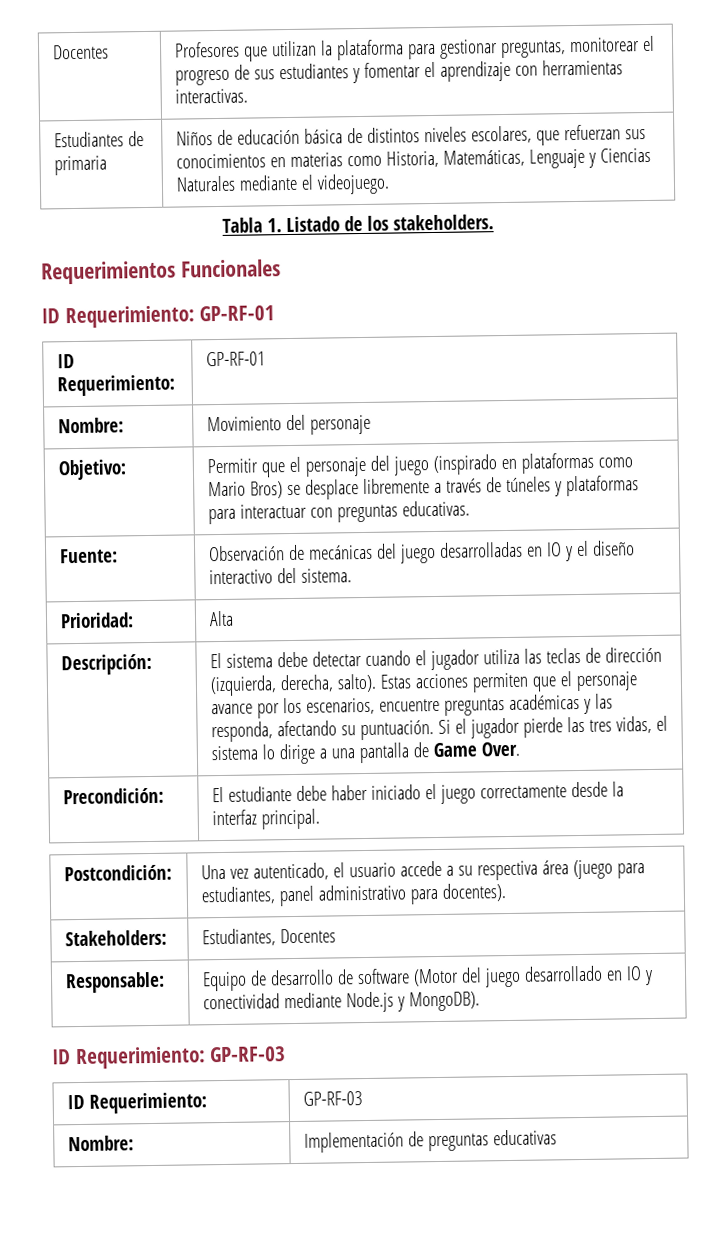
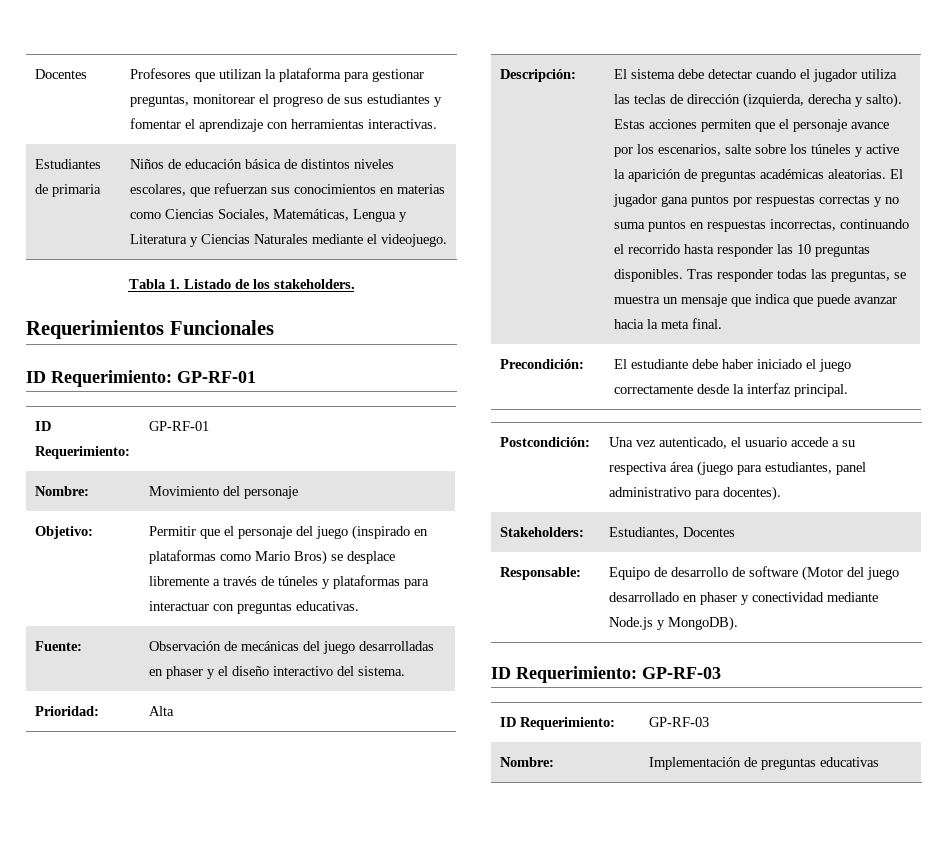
- Estudiantes de primaria | Niños de educación básica de distintos niveles escolares, que refuerzan sus conocimientos en materias como Historia, Matemáticas, Lenguaje y Ciencias Naturales mediante el videojuego.
+ Estudiantes de primaria | Niños de educación básica de distintos niveles escolares, que refuerzan sus conocimientos en materias como Ciencias Sociales, Matemáticas, Lengua y Literatura y Ciencias Naturales mediante el videojuego.
- Fuente: | Observación de mecánicas del juego desarrolladas en IO y el diseño interactivo del sistema.
+ Fuente: | Observación de mecánicas del juego desarrolladas en phaser y el diseño interactivo del sistema.
- El sistema debe detectar cuando el jugador utiliza las teclas de dirección (izquierda, derecha, salto).
+ El sistema debe detectar cuando el jugador utiliza las teclas de dirección (izquierda, derecha y salto).
- Estas acciones permiten que el personaje avance por los escenarios, encuentre preguntas académicas y las responda, afectando su puntuación. Si el jugador pierde las tres vidas, el sistema lo dirige a una pantalla de Game Over.
+ Estas acciones permiten que el personaje avance por los escenarios, salte sobre los túneles y active la aparición de preguntas académicas aleatorias. El jugador gana puntos por respuestas correctas y no suma puntos en respuestas incorrectas, continuando el recorrido hasta responder las 10 preguntas disponibles. Tras responder todas las preguntas, se muestra un mensaje que indica que puede avanzar hacia la meta final.
- Responsable: | Equipo de desarrollo de software (Motor del juego desarrollado en IO y conectividad mediante Node.js y MongoDB).
+ Responsable: | Equipo de desarrollo de software (Motor del juego desarrollado en phaser y conectividad mediante Node.js y MongoDB).

